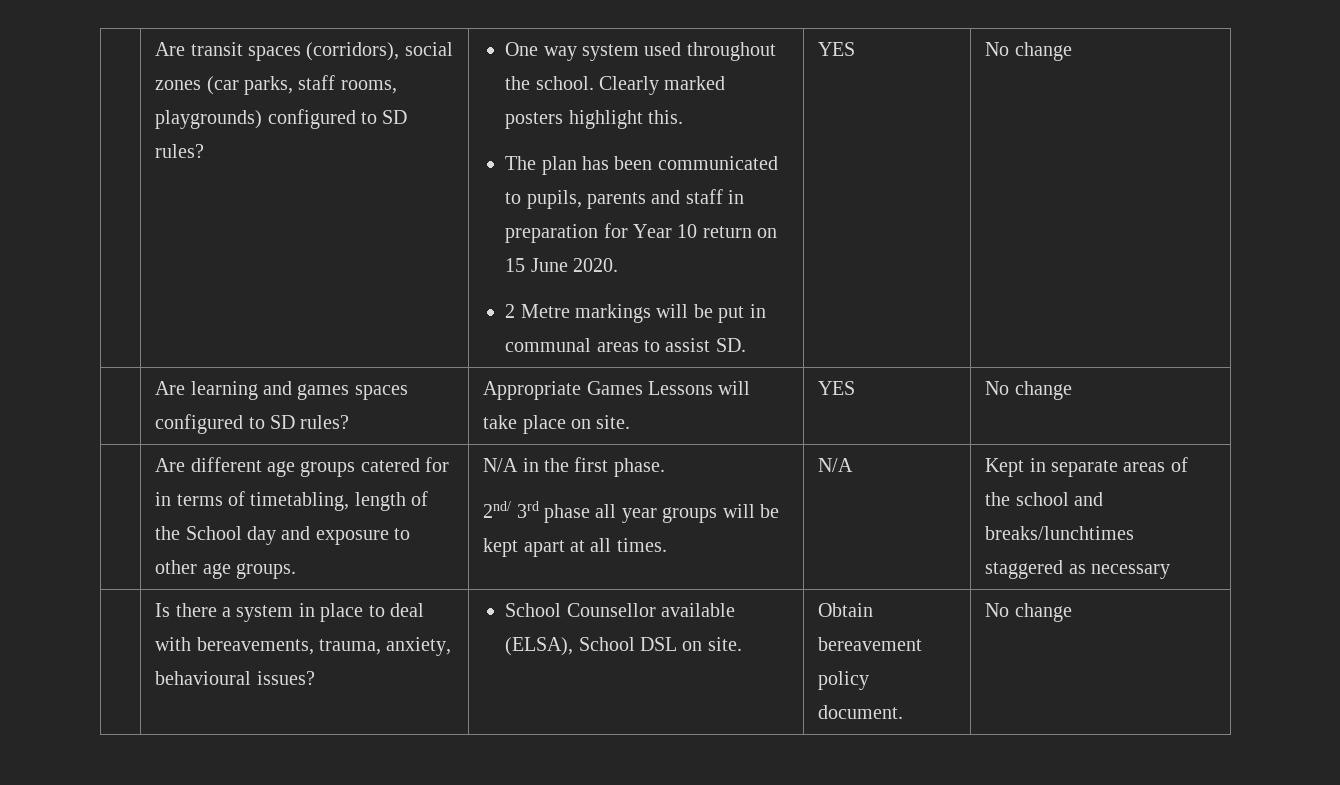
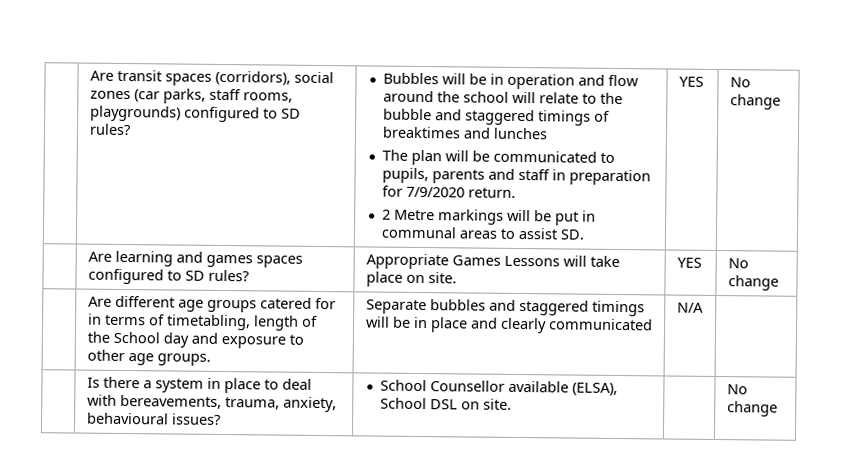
- One way system used throughout the school. Clearly marked posters highlight this.
+ Bubbles will be in operation and flow around the school will relate to the bubble and staggered timings of breaktimes and lunches
- The plan has been communicated to pupils, parents and staff in preparation for Year 10 return on 15 June 2020.
+ The plan will be communicated to pupils, parents and staff in preparation for 7/9/2020 return.
- N/A in the first phase.
- 2nd/ 3rd phase all year groups will be kept apart at all times. | N/A | Kept in separate areas of the school and breaks/lunchtimes staggered as necessary
+ Separate bubbles and staggered timings will be in place and clearly communicated | N/A
- | Is there a system in place to deal with bereavements, trauma, anxiety, behavioural issues? | School Counsellor available (ELSA), School DSL on site. | Obtain bereavement policy document. | No change
+ | Is there a system in place to deal with bereavements, trauma, anxiety, behavioural issues? | School Counsellor available (ELSA), School DSL on site. | | No change

